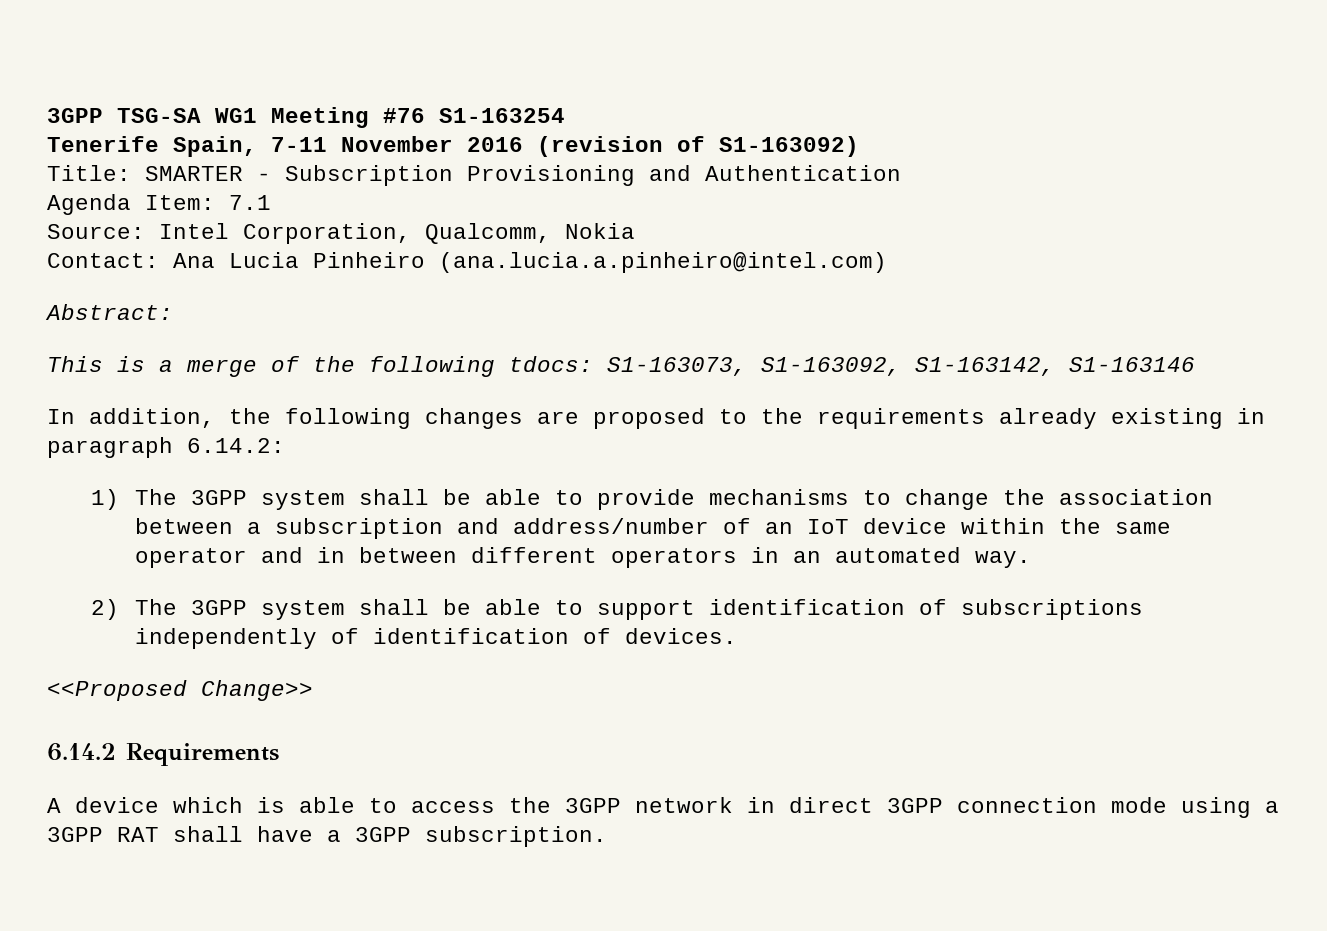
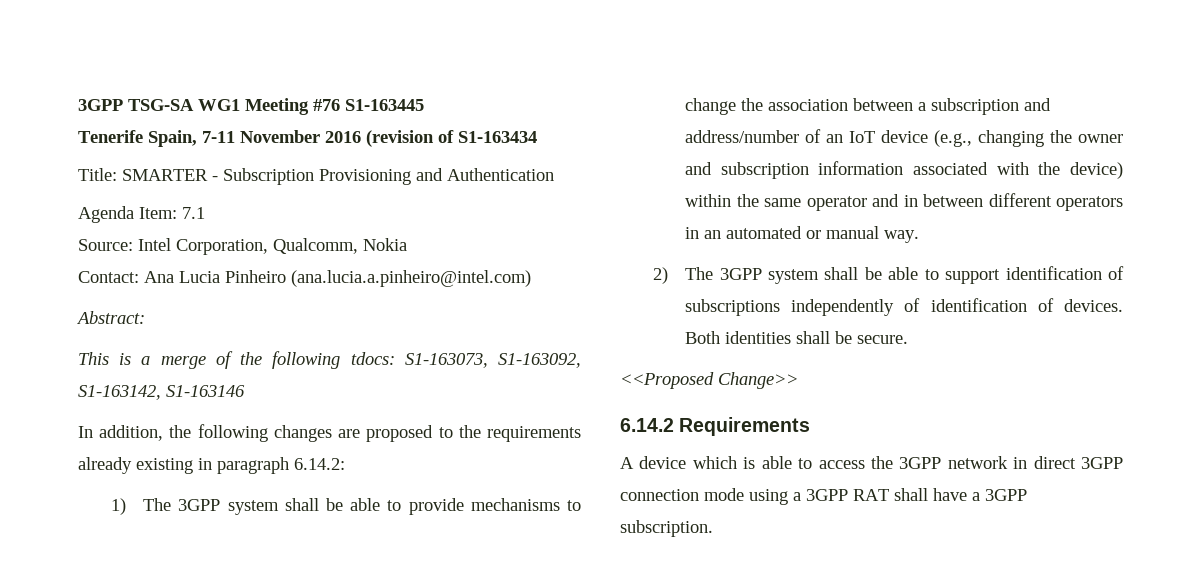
- 3GPP TSG-SA WG1 Meeting #76 S1-163254
+ 3GPP TSG-SA WG1 Meeting #76 S1-163445
- Tenerife Spain, 7-11 November 2016 (revision of S1-163092)
+ Tenerife Spain, 7-11 November 2016 (revision of S1-163434
- 1) The 3GPP system shall be able to provide mechanisms to change the association between a subscription and address/number of an IoT device within the same operator and in between different operators in an automated way.
+ 1) The 3GPP system shall be able to provide mechanisms to change the association between a subscription and address/number of an IoT device (e.g., changing the owner and subscription information associated with the device) within the same operator and in between different operators in an automated or manual way.
+ Both identities shall be secure.

